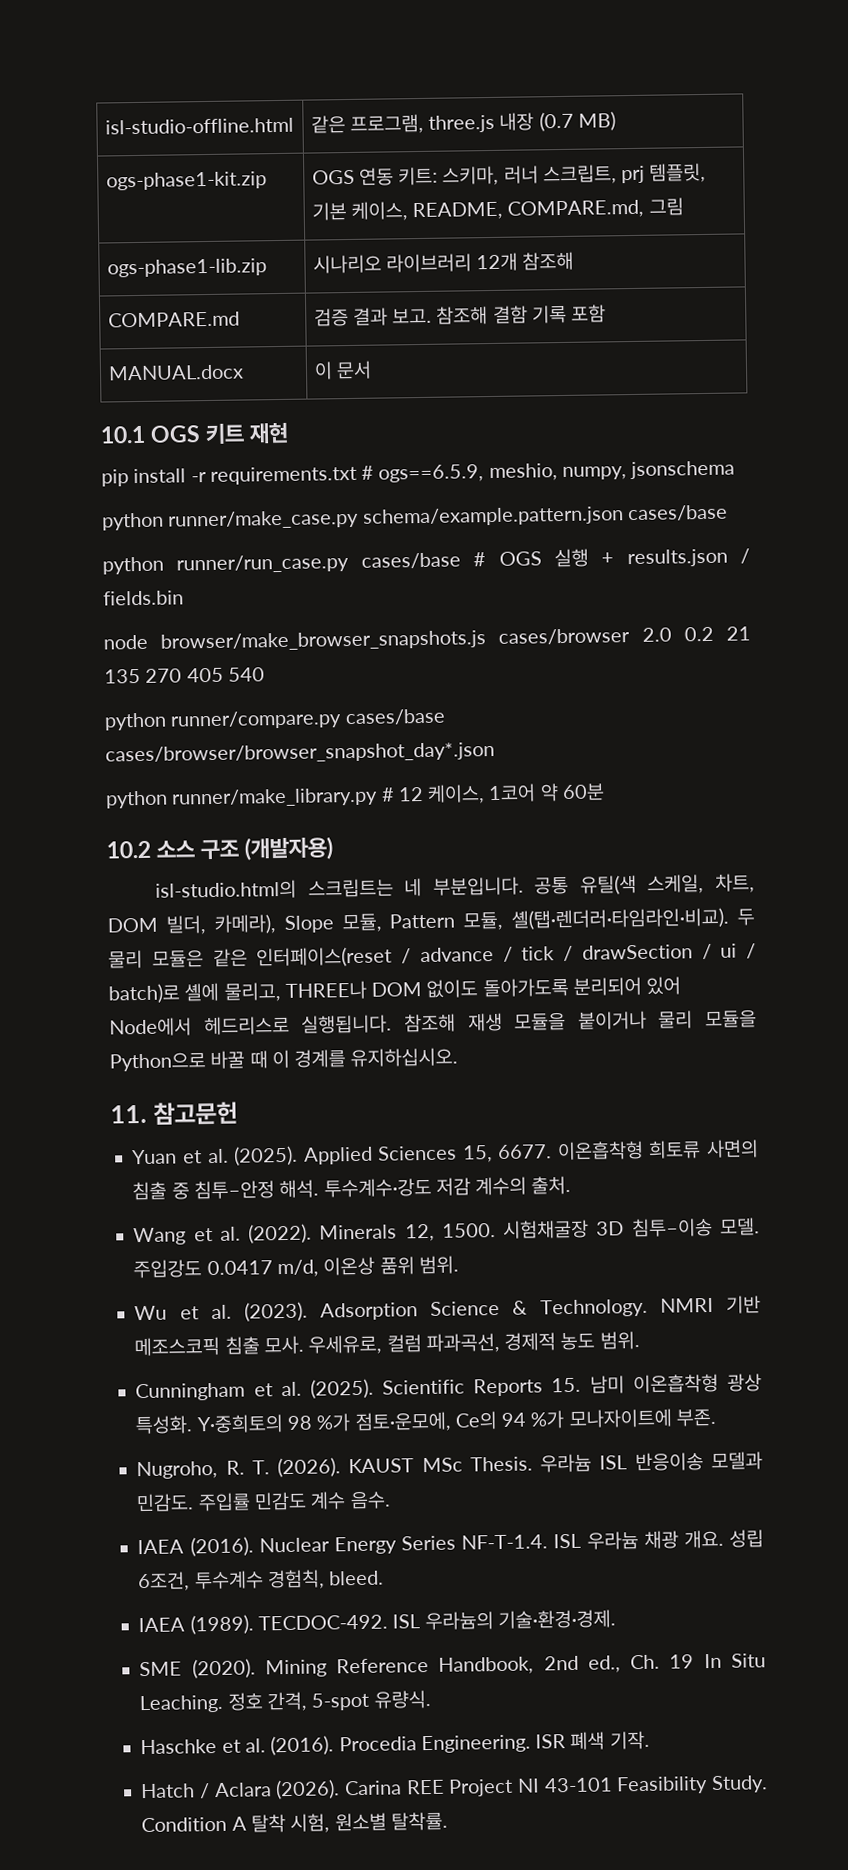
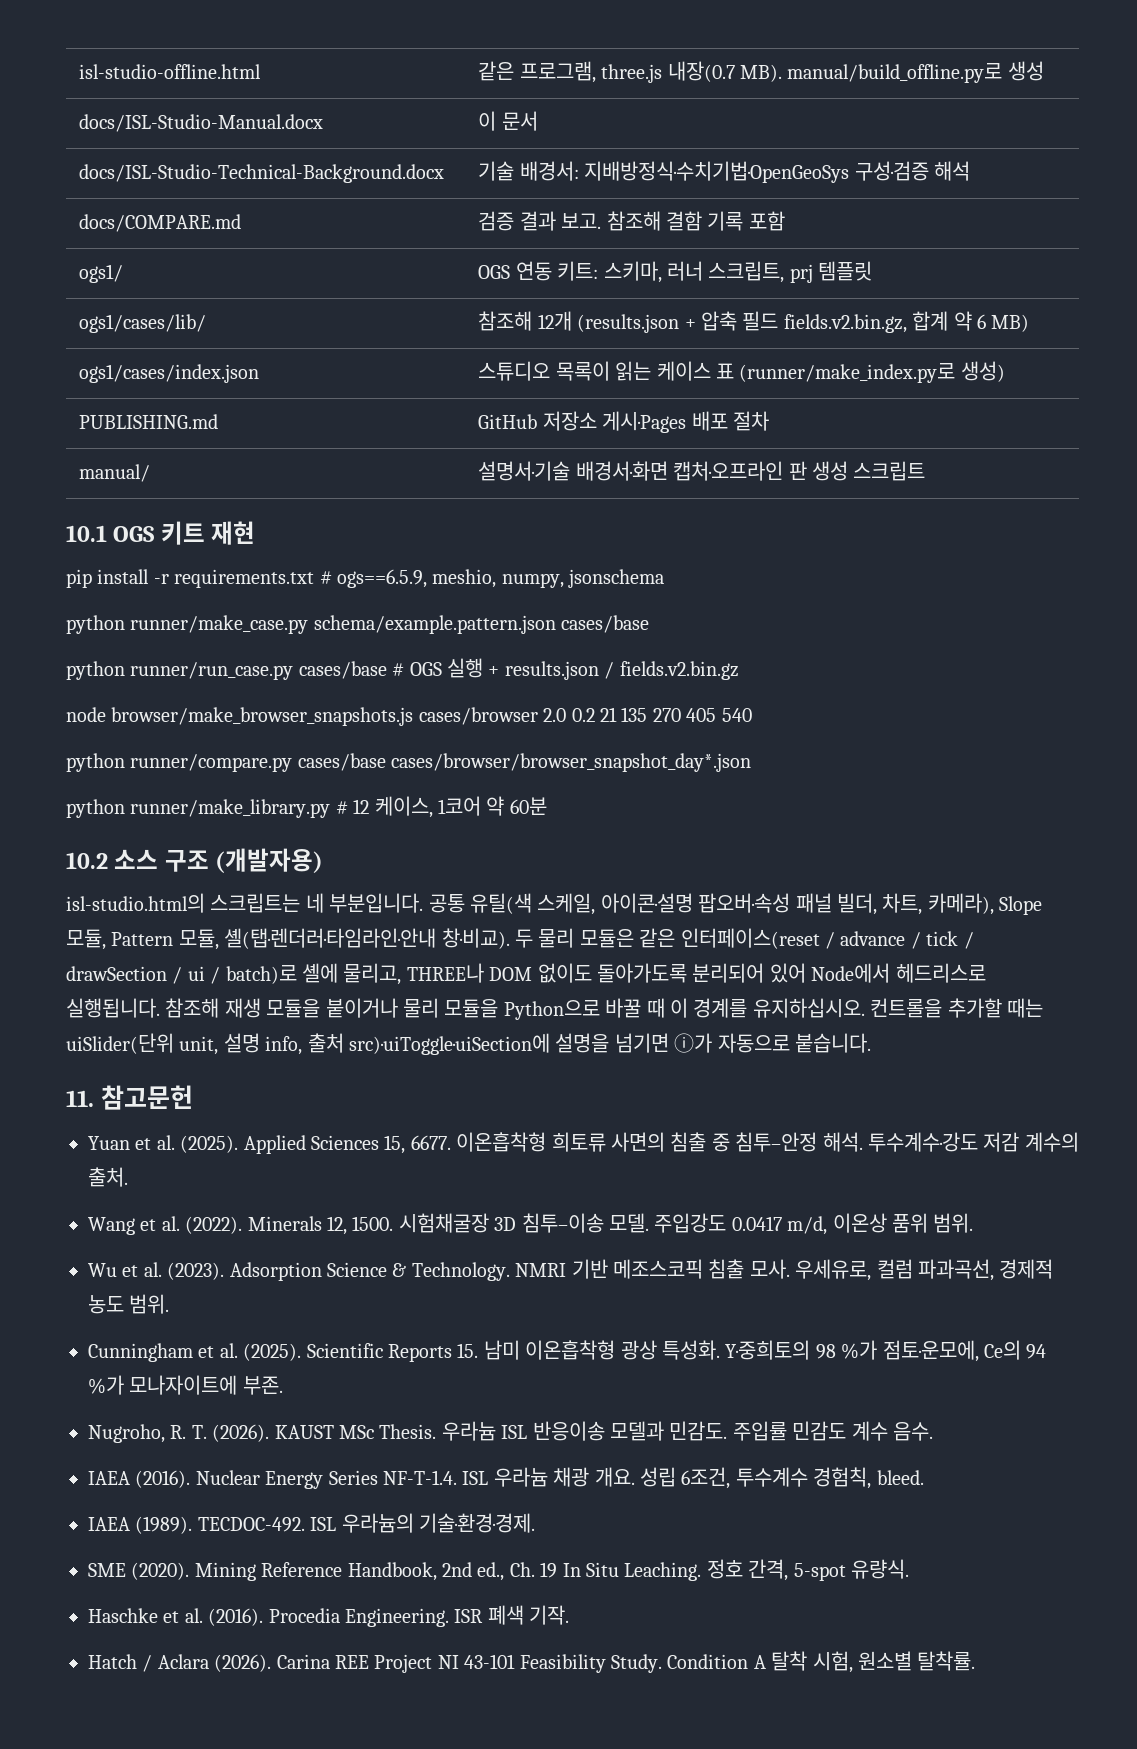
- isl-studio-offline.html | 같은 프로그램, three.js 내장 (0.7 MB)
- ogs-phase1-kit.zip | OGS 연동 키트: 스키마, 러너 스크립트, prj 템플릿, 기본 케이스, README, COMPARE.md, 그림
- ogs-phase1-lib.zip | 시나리오 라이브러리 12개 참조해
- COMPARE.md | 검증 결과 보고. 참조해 결함 기록 포함
+ isl-studio-offline.html | 같은 프로그램, three.js 내장(0.7 MB). manual/build_offline.py로 생성
+ docs/ISL-Studio-Manual.docx | 이 문서
+ docs/ISL-Studio-Technical-Background.docx | 기술 배경서: 지배방정식·수치기법·OpenGeoSys 구성·검증 해석
+ docs/COMPARE.md | 검증 결과 보고. 참조해 결함 기록 포함
- MANUAL.docx | 이 문서
+ ogs1/ | OGS 연동 키트: 스키마, 러너 스크립트, prj 템플릿
+ ogs1/cases/lib/ | 참조해 12개 (results.json + 압축 필드 fields.v2.bin.gz, 합계 약 6 MB)
+ ogs1/cases/index.json | 스튜디오 목록이 읽는 케이스 표 (runner/make_index.py로 생성)
+ PUBLISHING.md | GitHub 저장소 게시·Pages 배포 절차
+ manual/ | 설명서·기술 배경서·화면 캡처·오프라인 판 생성 스크립트
- python runner/run_case.py cases/base # OGS 실행 + results.json / fields.bin
+ python runner/run_case.py cases/base # OGS 실행 + results.json / fields.v2.bin.gz
- 공통 유틸(색 스케일, 차트, DOM 빌더, 카메라), Slope 모듈, Pattern 모듈, 셸(탭·렌더러·타임라인·비교).
+ 공통 유틸(색 스케일, 아이콘·설명 팝오버·속성 패널 빌더, 차트, 카메라), Slope 모듈, Pattern 모듈, 셸(탭·렌더러·타임라인·안내 창·비교).
+ 컨트롤을 추가할 때는 uiSlider(단위 unit, 설명 info, 출처 src)·uiToggle·uiSection에 설명을 넘기면 ⓘ가 자동으로 붙습니다.

